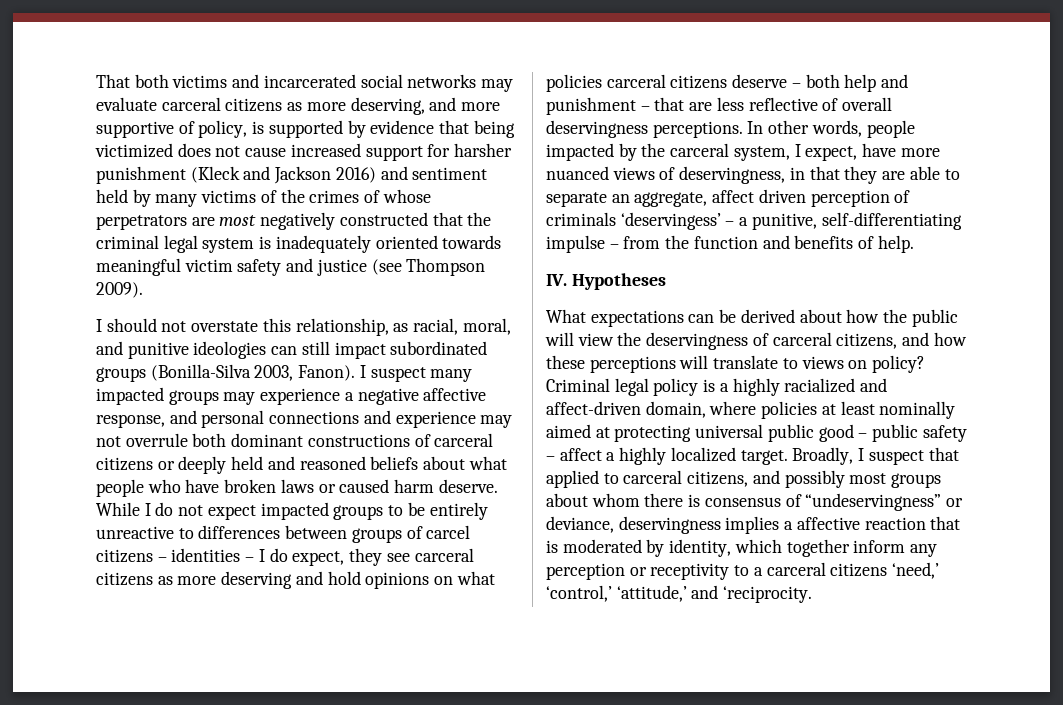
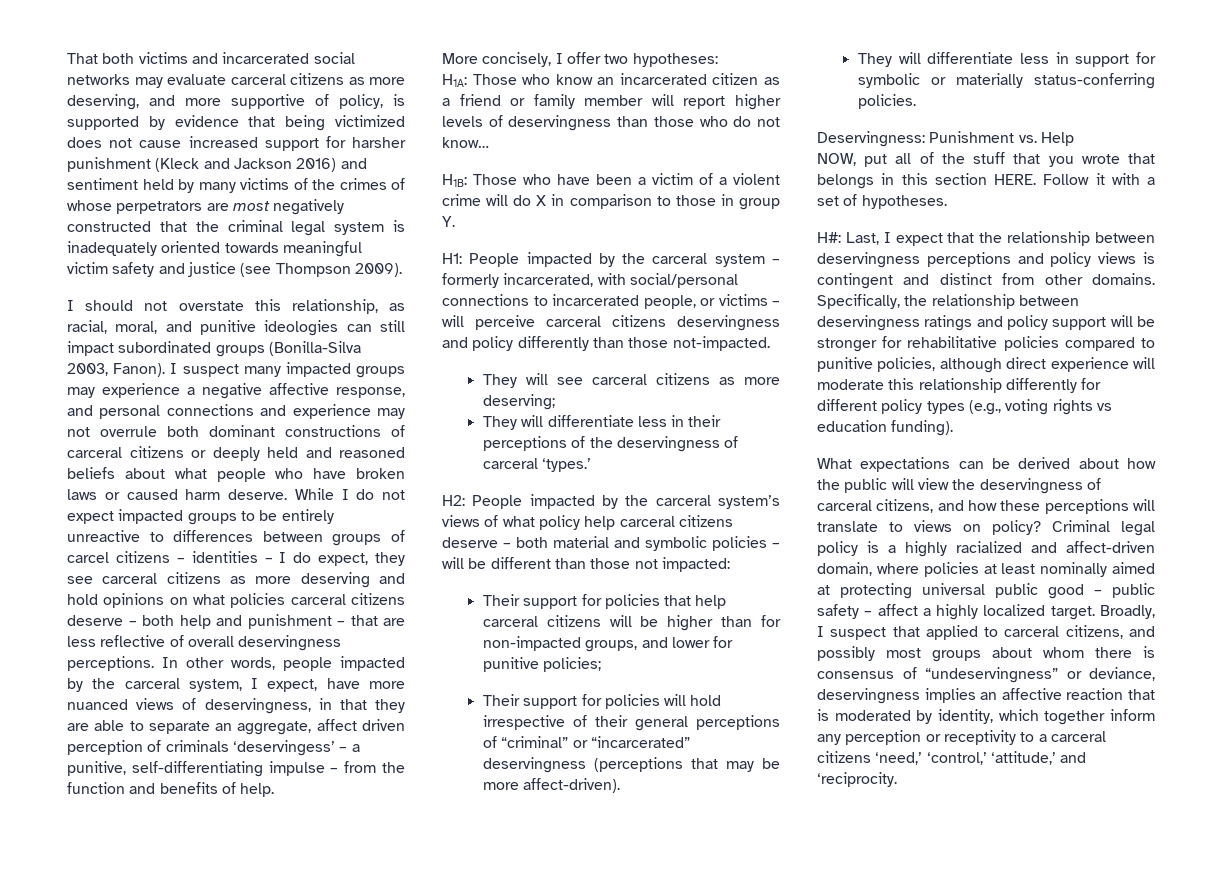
- IV. Hypotheses
+ More concisely, I offer two hypotheses:
+ H1A: Those who know an incarcerated citizen as a friend or family member will report higher levels of deservingness than those who do not know…
+ H1B: Those who have been a victim of a violent crime will do X in comparison to those in group Y.
+ H1: People impacted by the carceral system – formerly incarcerated, with social/personal connections to incarcerated people, or victims – will perceive carceral citizens deservingness and policy differently than those not-impacted.
+ They will see carceral citizens as more deserving;
+ They will differentiate less in their perceptions of the deservingness of carceral ‘types.’
+ H2: People impacted by the carceral system’s views of what policy help carceral citizens deserve – both material and symbolic policies – will be different than those not impacted:
+ Their support for policies that help carceral citizens will be higher than for non-impacted groups, and lower for punitive policies;
+ Their support for policies will hold irrespective of their general perceptions of “criminal” or “incarcerated” deservingness (perceptions that may be more affect-driven).
+ They will differentiate less in support for symbolic or materially status-conferring policies.
+ Deservingness: Punishment vs. Help
+ NOW, put all of the stuff that you wrote that belongs in this section HERE. Follow it with a set of hypotheses.
+ H#: Last, I expect that the relationship between deservingness perceptions and policy views is contingent and distinct from other domains. Specifically, the relationship between deservingness ratings and policy support will be stronger for rehabilitative policies compared to punitive policies, although direct experience will moderate this relationship differently for different policy types (e.g., voting rights vs education funding).
- Broadly, I suspect that applied to carceral citizens, and possibly most groups about whom there is consensus of “undeservingness” or deviance, deservingness implies a affective reaction that is moderated by identity, which together inform any perception or receptivity to a carceral citizens ‘need,’ ‘control,’ ‘attitude,’ and ‘reciprocity.
+ Broadly, I suspect that applied to carceral citizens, and possibly most groups about whom there is consensus of “undeservingness” or deviance, deservingness implies an affective reaction that is moderated by identity, which together inform any perception or receptivity to a carceral citizens ‘need,’ ‘control,’ ‘attitude,’ and ‘reciprocity.

